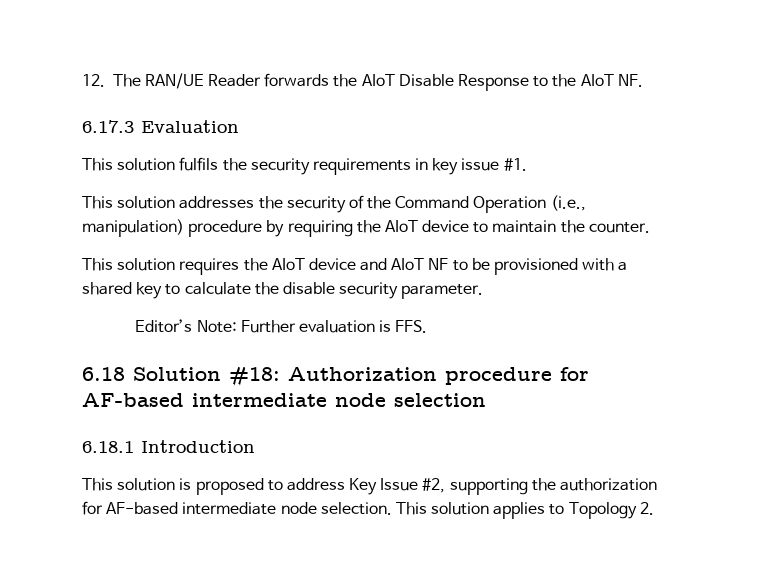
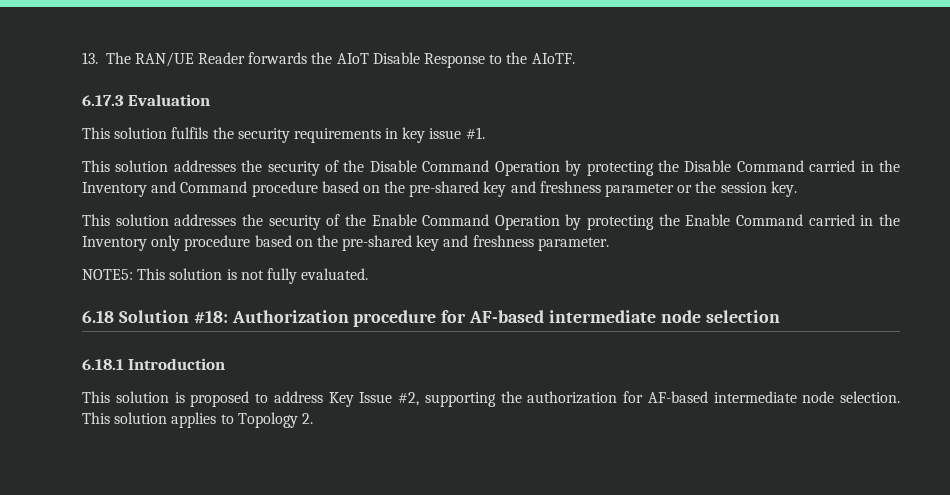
- 12. The RAN/UE Reader forwards the AIoT Disable Response to the AIoT NF.
+ 13. The RAN/UE Reader forwards the AIoT Disable Response to the AIoTF.
- This solution addresses the security of the Command Operation (i.e., manipulation) procedure by requiring the AIoT device to maintain the counter.
- This solution requires the AIoT device and AIoT NF to be provisioned with a shared key to calculate the disable security parameter.
- Editor’s Note: Further evaluation is FFS.
+ This solution addresses the security of the Disable Command Operation by protecting the Disable Command carried in the Inventory and Command procedure based on the pre-shared key and freshness parameter or the session key.
+ This solution addresses the security of the Enable Command Operation by protecting the Enable Command carried in the Inventory only procedure based on the pre-shared key and freshness parameter.
+ NOTE5: This solution is not fully evaluated.

